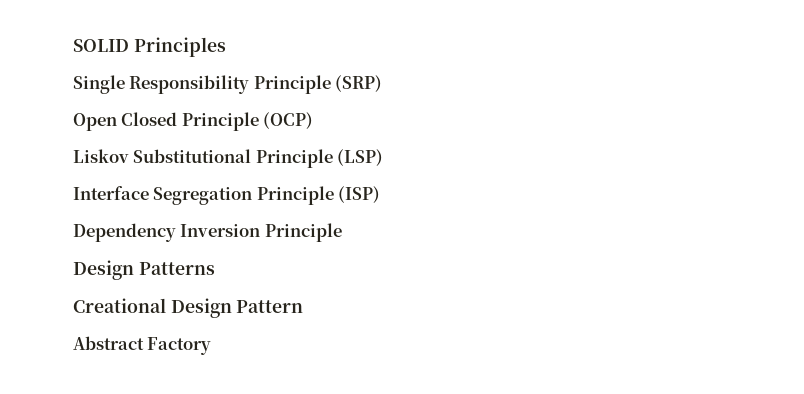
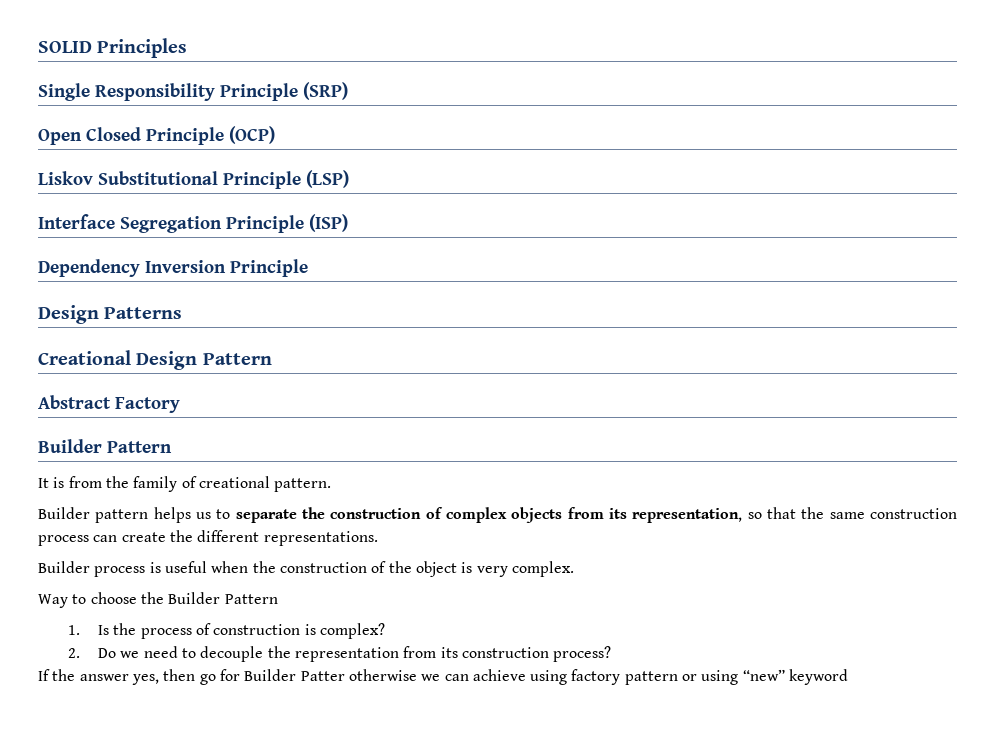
  Abstract Factory
+ Builder Pattern
+ It is from the family of creational pattern.
+ Builder pattern helps us to separate the construction of complex objects from its representation, so that the same construction process can create the different representations.
+ Builder process is useful when the construction of the object is very complex.
+ Way to choose the Builder Pattern
+ 1. Is the process of construction is complex?
+ 2. Do we need to decouple the representation from its construction process?
+ If the answer yes, then go for Builder Patter otherwise we can achieve using factory pattern or using “new” keyword

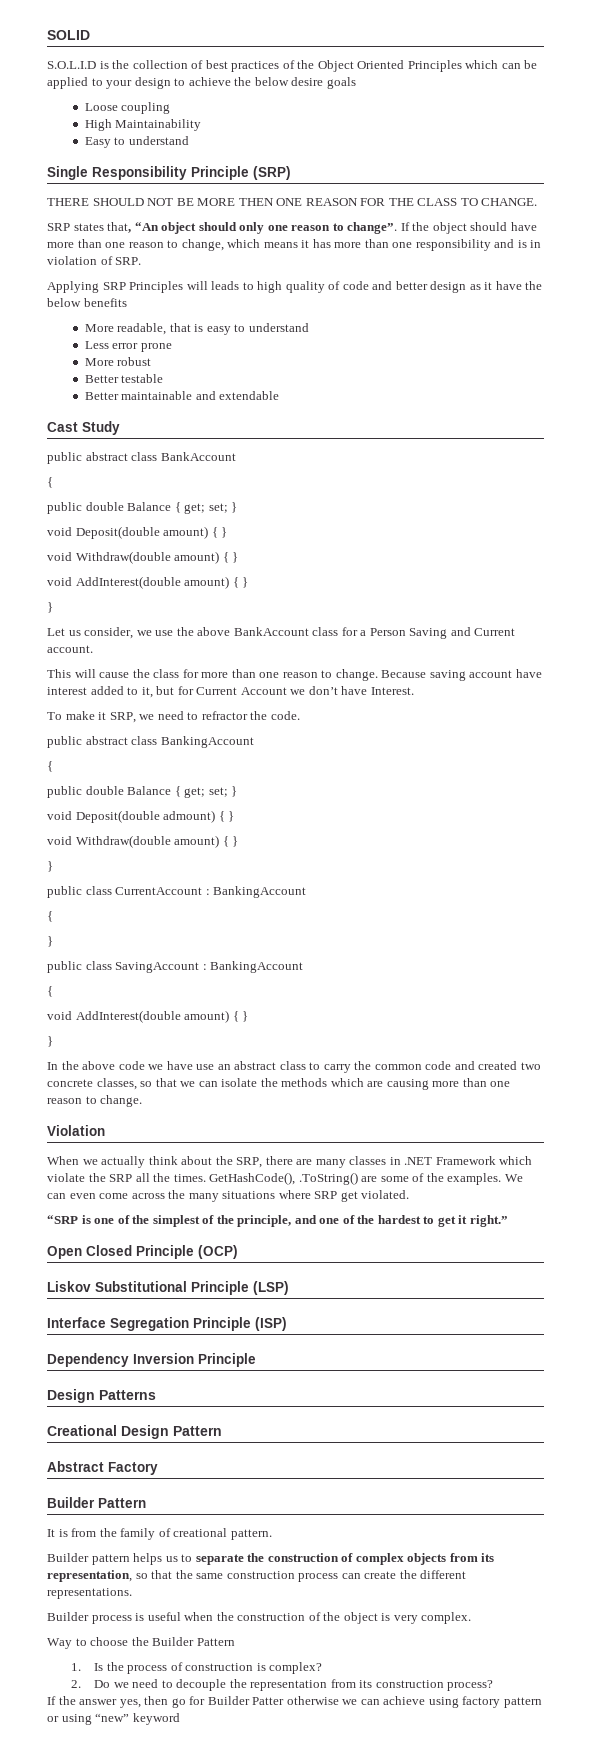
- SOLID Principles
+ SOLID
+ S.O.L.I.D is the collection of best practices of the Object Oriented Principles which can be applied to your design to achieve the below desire goals
+ Loose coupling
+ High Maintainability
+ Easy to understand
  Single Responsibility Principle (SRP)
+ THERE SHOULD NOT BE MORE THEN ONE REASON FOR THE CLASS TO CHANGE.
+ SRP states that, “An object should only one reason to change”. If the object should have more than one reason to change, which means it has more than one responsibility and is in violation of SRP.
+ Applying SRP Principles will leads to high quality of code and better design as it have the below benefits
+ More readable, that is easy to understand
+ Less error prone
+ More robust
+ Better testable
+ Better maintainable and extendable
+ Cast Study
+ public abstract class BankAccount
+ {
+ public double Balance { get; set; }
+ void Deposit(double amount) { }
+ void Withdraw(double amount) { }
+ void AddInterest(double amount) { }
+ }
+ Let us consider, we use the above BankAccount class for a Person Saving and Current account.
+ This will cause the class for more than one reason to change. Because saving account have interest added to it, but for Current Account we don’t have Interest.
+ To make it SRP, we need to refractor the code.
+ public abstract class BankingAccount
+ {
+ public double Balance { get; set; }
+ void Deposit(double admount) { }
+ void Withdraw(double amount) { }
+ }
+ public class CurrentAccount : BankingAccount
+ {
+ }
+ public class SavingAccount : BankingAccount
+ {
+ void AddInterest(double amount) { }
+ }
+ In the above code we have use an abstract class to carry the common code and created two concrete classes, so that we can isolate the methods which are causing more than one reason to change.
+ Violation
+ When we actually think about the SRP, there are many classes in .NET Framework which violate the SRP all the times. GetHashCode(), .ToString() are some of the examples. We can even come across the many situations where SRP get violated.
+ “SRP is one of the simplest of the principle, and one of the hardest to get it right.”

